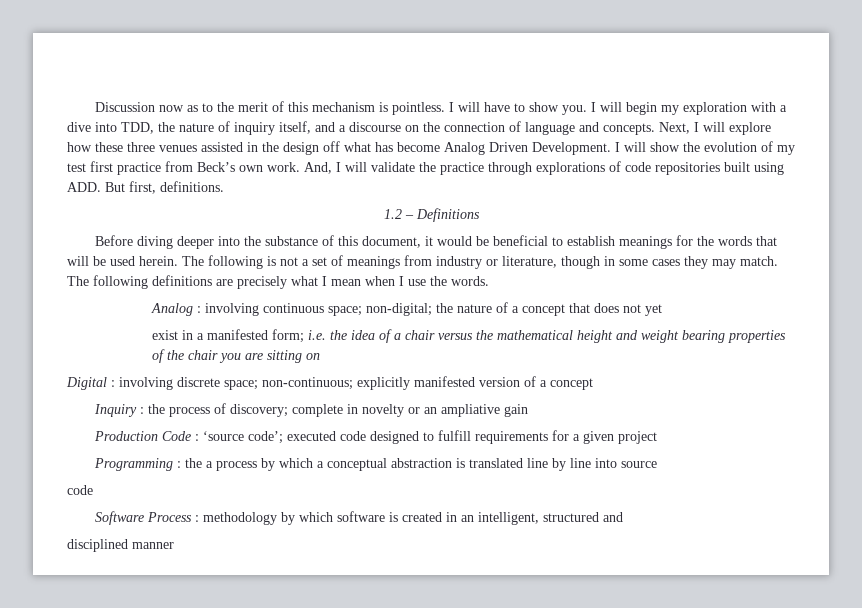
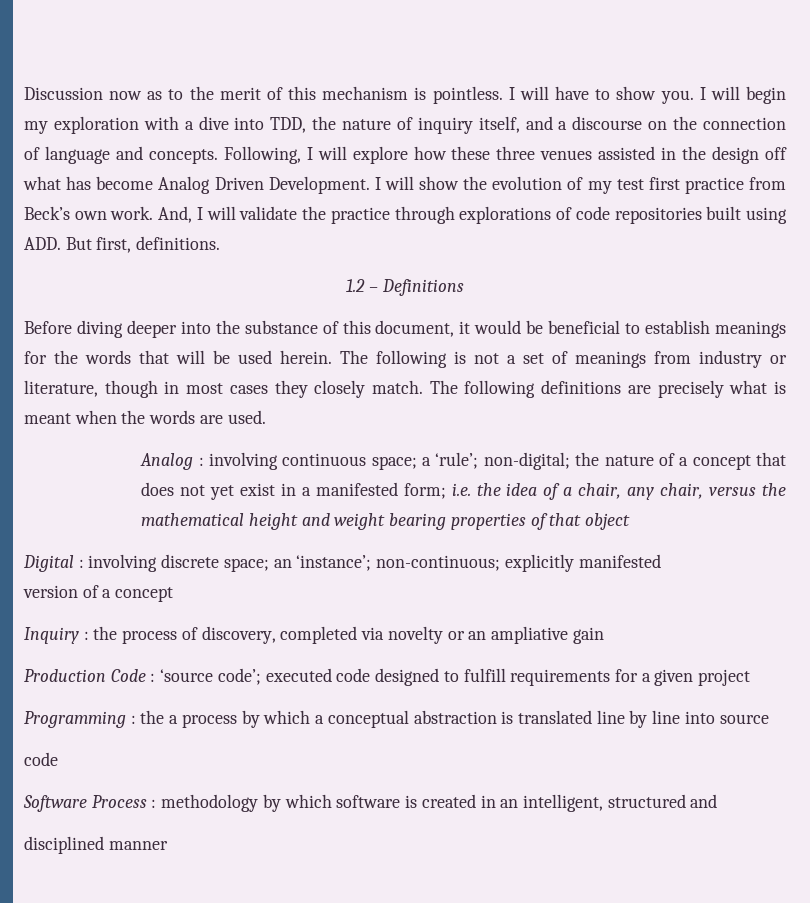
- Next, I will explore how these three venues assisted in the design off what has become Analog Driven Development.
+ Following, I will explore how these three venues assisted in the design off what has become Analog Driven Development.
- The following is not a set of meanings from industry or literature, though in some cases they may match.
+ The following is not a set of meanings from industry or literature, though in most cases they closely match.
- The following definitions are precisely what I mean when I use the words.
+ The following definitions are precisely what is meant when the words are used.
- Analog : involving continuous space; non-digital; the nature of a concept that does not yet
- exist in a manifested form; i.e. the idea of a chair versus the mathematical height and weight bearing properties of the chair you are sitting on
+ Analog : involving continuous space; a ‘rule’; non-digital; the nature of a concept that does not yet exist in a manifested form; i.e. the idea of a chair, any chair, versus the mathematical height and weight bearing properties of that object
- Digital : involving discrete space; non-continuous; explicitly manifested version of a concept
+ Digital : involving discrete space; an ‘instance’; non-continuous; explicitly manifested
+ version of a concept
- Inquiry : the process of discovery; complete in novelty or an ampliative gain
+ Inquiry : the process of discovery, completed via novelty or an ampliative gain

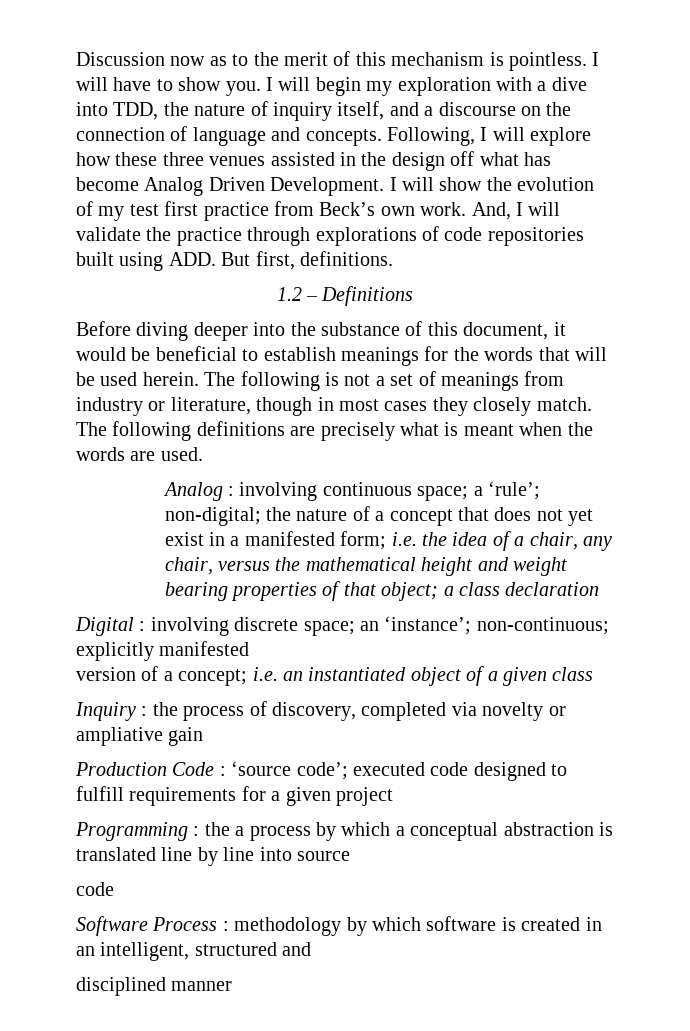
- Analog : involving continuous space; a ‘rule’; non-digital; the nature of a concept that does not yet exist in a manifested form; i.e. the idea of a chair, any chair, versus the mathematical height and weight bearing properties of that object
+ Analog : involving continuous space; a ‘rule’; non-digital; the nature of a concept that does not yet exist in a manifested form; i.e. the idea of a chair, any chair, versus the mathematical height and weight bearing properties of that object; a class declaration
- version of a concept
+ version of a concept; i.e. an instantiated object of a given class
- Inquiry : the process of discovery, completed via novelty or an ampliative gain
+ Inquiry : the process of discovery, completed via novelty or ampliative gain

